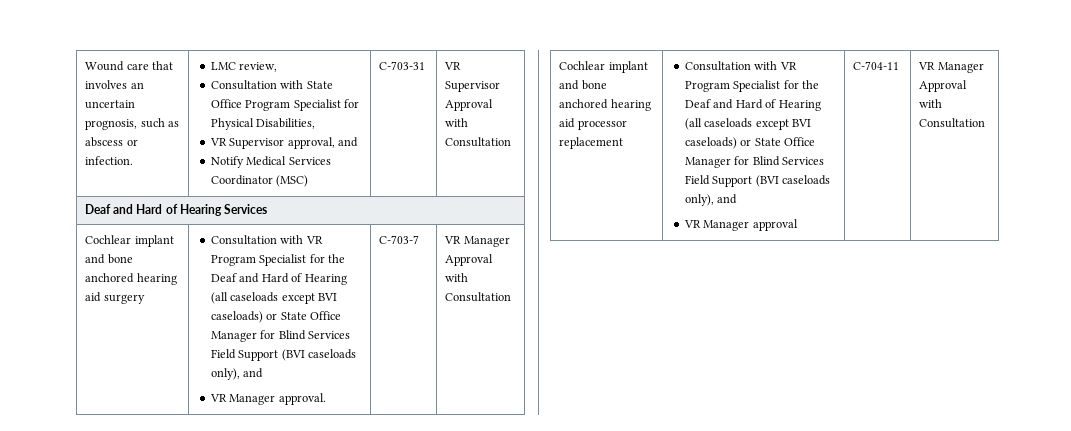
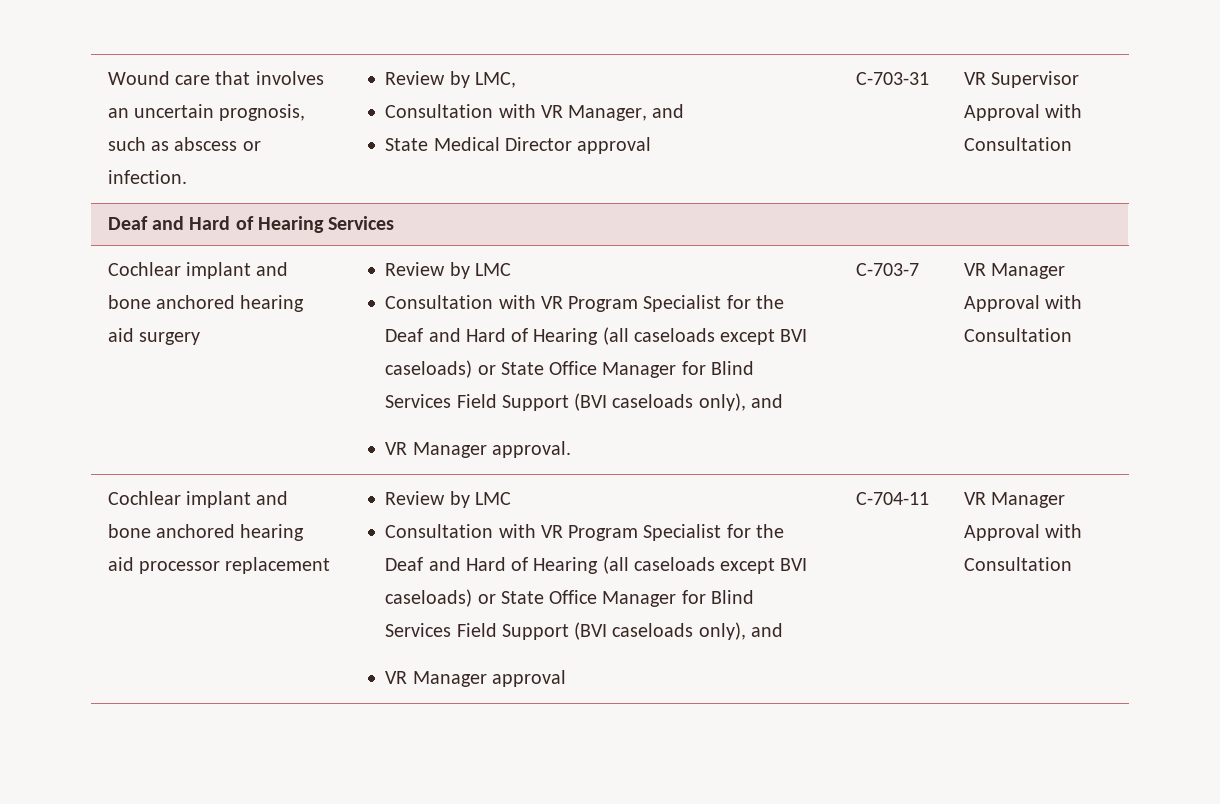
- Wound care that involves an uncertain prognosis, such as abscess or infection. | LMC review,
- Consultation with State Office Program Specialist for Physical Disabilities,
- VR Supervisor approval, and
- Notify Medical Services Coordinator (MSC) | C-703-31 | VR Supervisor Approval with Consultation
+ Wound care that involves an uncertain prognosis, such as abscess or infection. | Review by LMC,
+ Consultation with VR Manager, and
+ State Medical Director approval | C-703-31 | VR Supervisor Approval with Consultation
- Cochlear implant and bone anchored hearing aid surgery
+ Cochlear implant and bone anchored hearing aid surgery | Review by LMC
- Cochlear implant and bone anchored hearing aid processor replacement
+ Cochlear implant and bone anchored hearing aid processor replacement | Review by LMC

